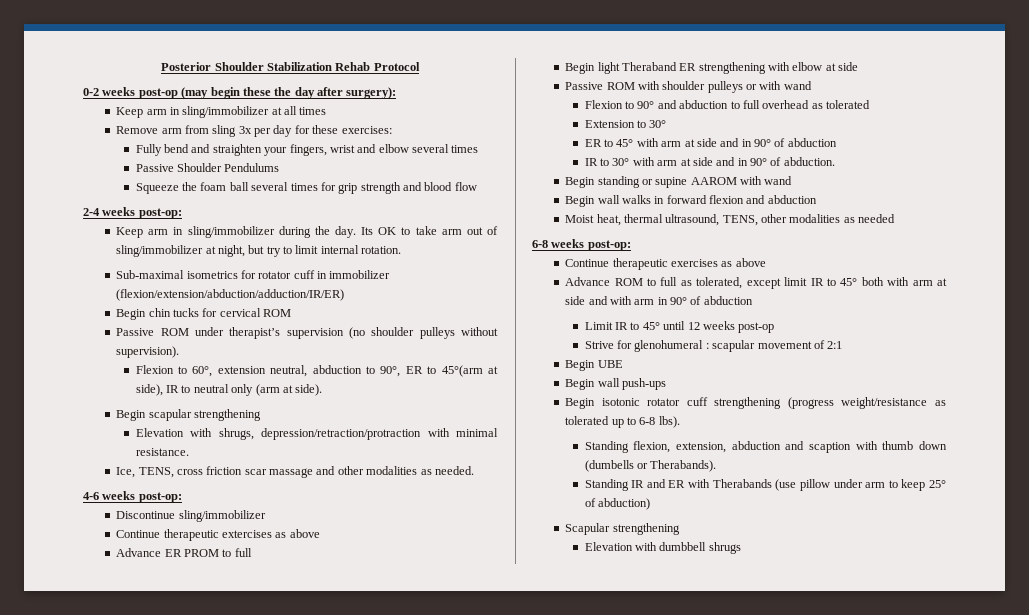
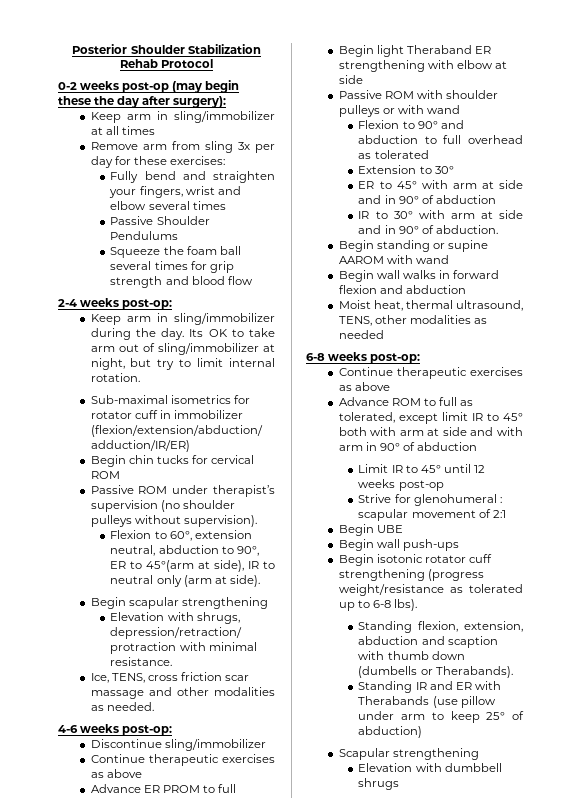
  Discontinue sling/immobilizer
- Continue therapeutic extercises as above
+ Continue therapeutic exercises as above

